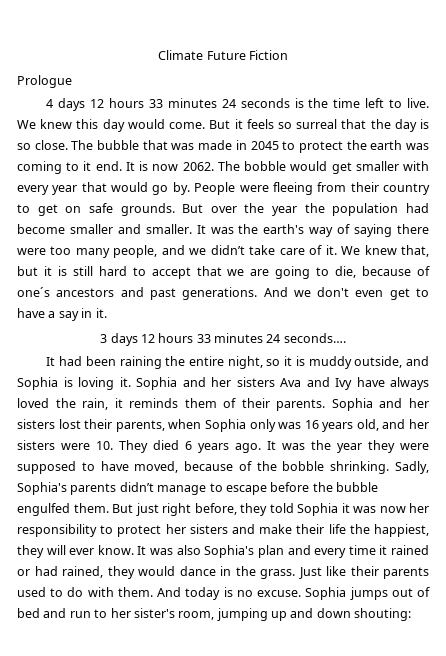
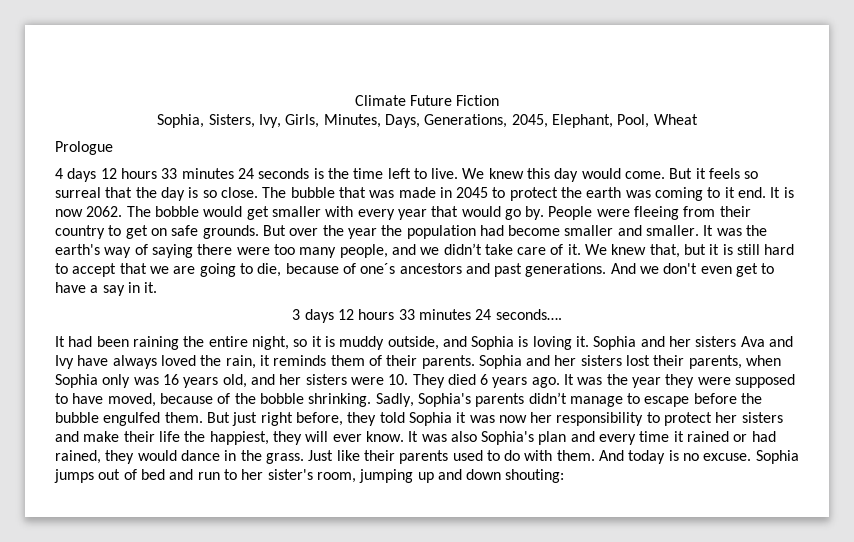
+ Sophia, Sisters, Ivy, Girls, Minutes, Days, Generations, 2045, Elephant, Pool, Wheat

